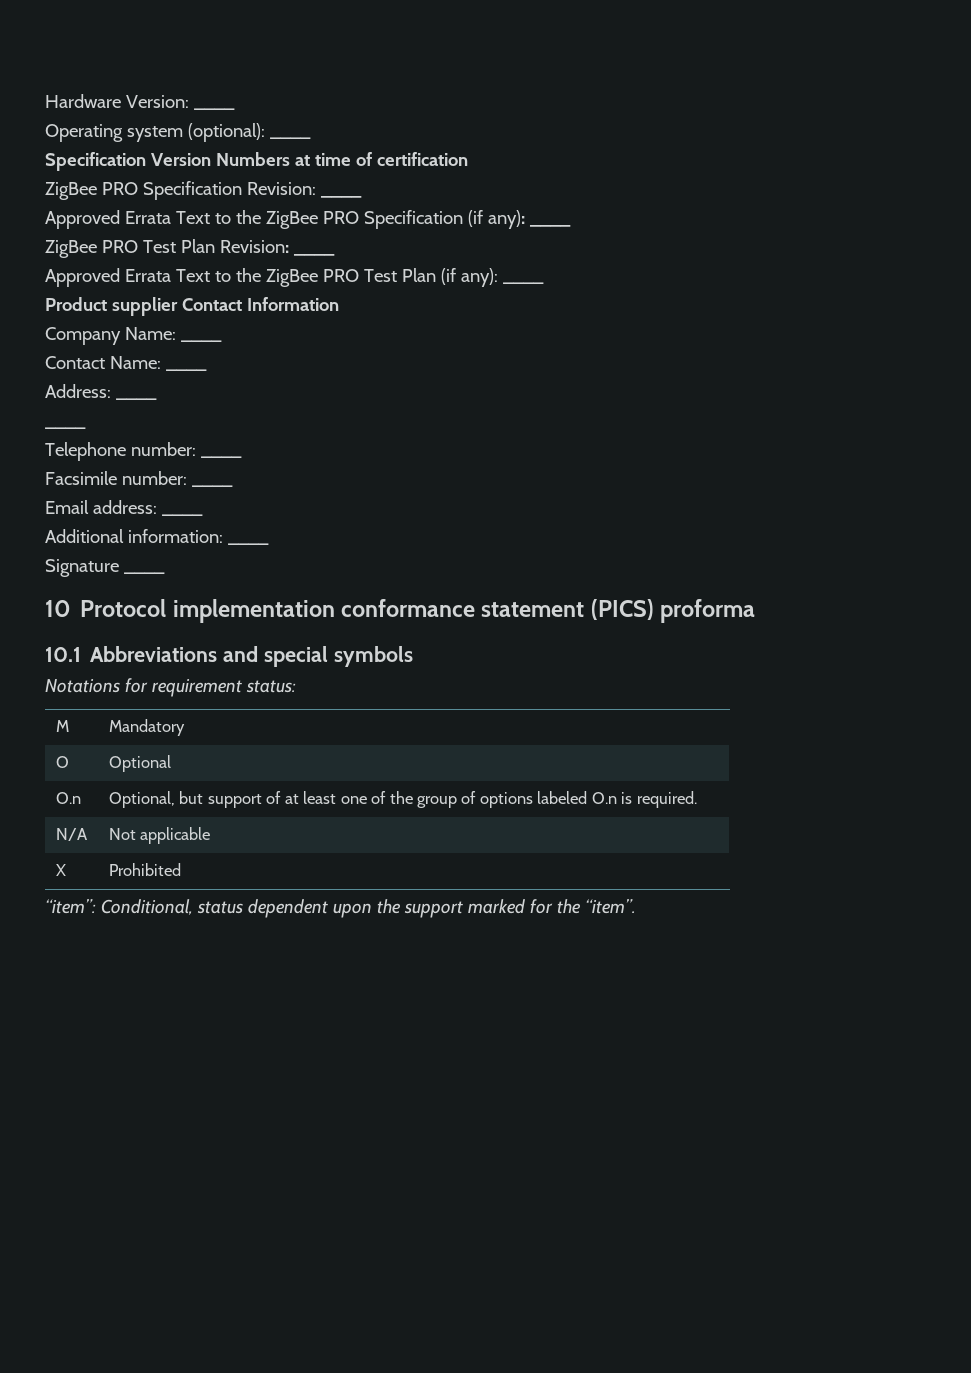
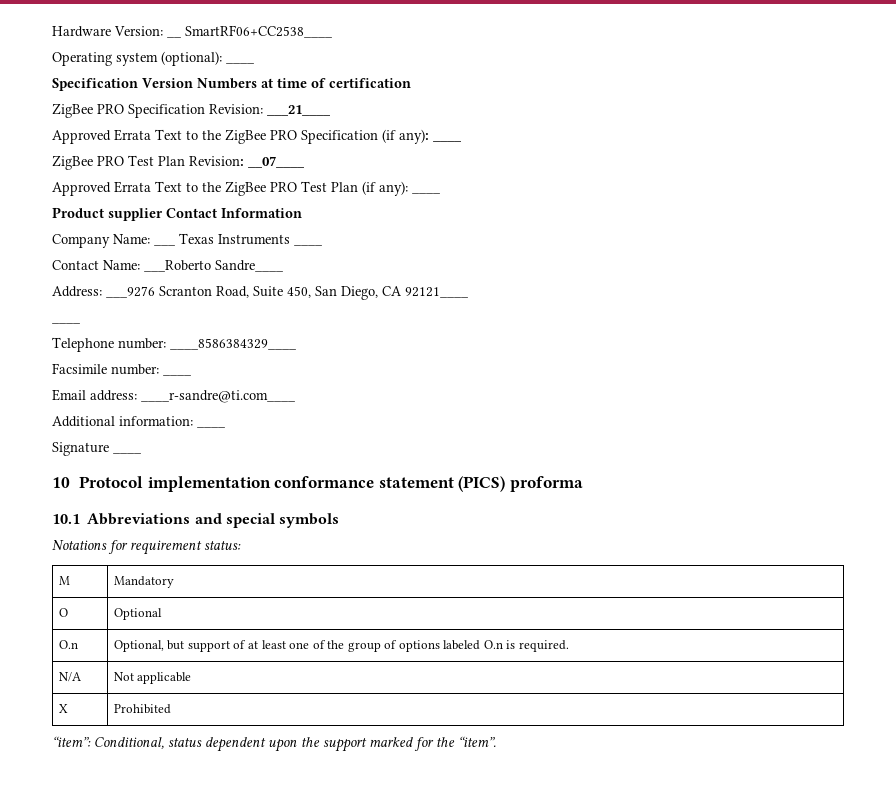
- Hardware Version: ____
+ Hardware Version: __ SmartRF06+CC2538____
- ZigBee PRO Specification Revision: ____
+ ZigBee PRO Specification Revision: ___21____
- ZigBee PRO Test Plan Revision: ____
+ ZigBee PRO Test Plan Revision: __07____
- Company Name: ____
+ Company Name: ___ Texas Instruments ____
- Contact Name: ____
+ Contact Name: ___Roberto Sandre____
- Address: ____
+ Address: ___9276 Scranton Road, Suite 450, San Diego, CA 92121____
- Telephone number: ____
+ Telephone number: ____8586384329____
- Email address: ____
+ Email address: ____r-sandre@ti.com____

